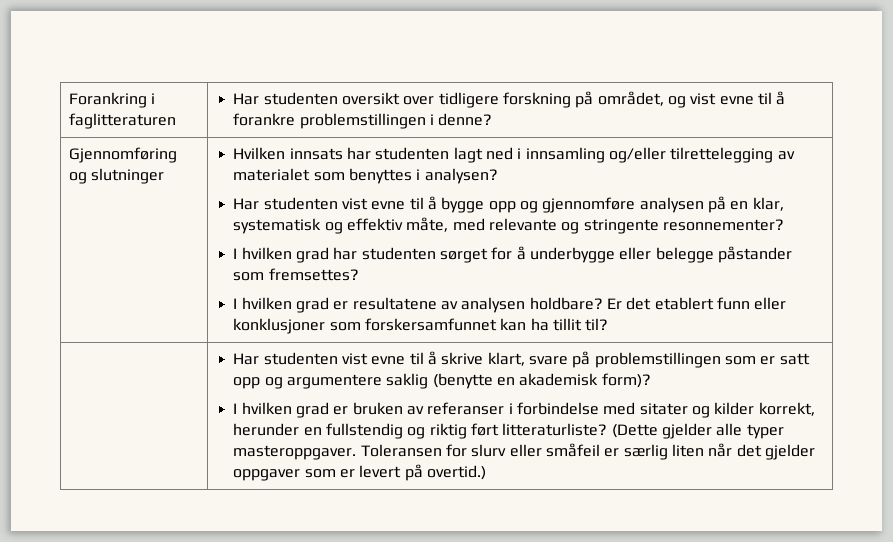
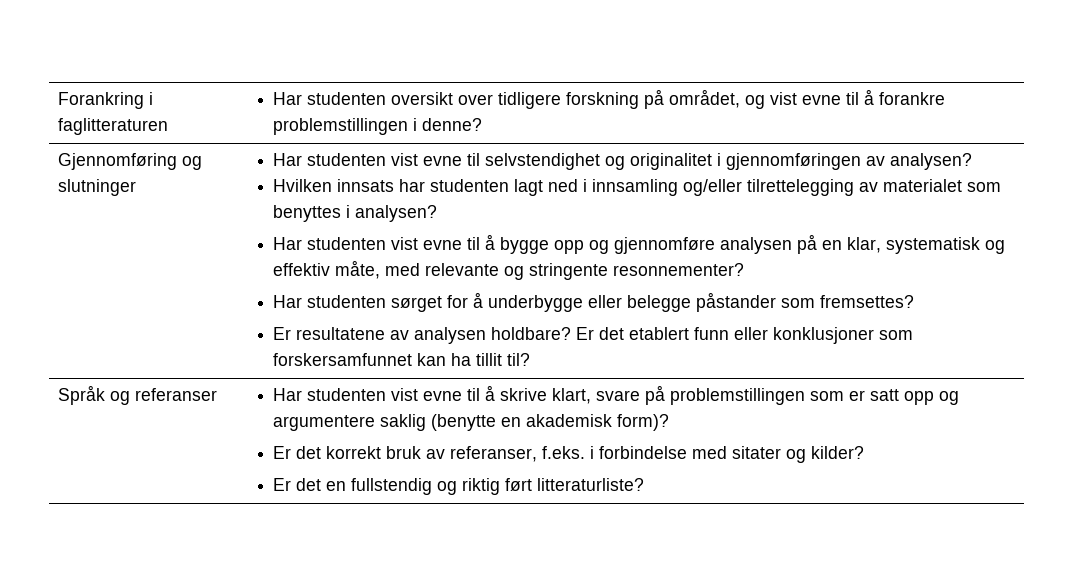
+ Har studenten vist evne til selvstendighet og originalitet i gjennomføringen av analysen?
- I hvilken grad har studenten sørget for å underbygge eller belegge påstander som fremsettes?
+ Har studenten sørget for å underbygge eller belegge påstander som fremsettes?
- I hvilken grad er resultatene av analysen holdbare?
+ Er resultatene av analysen holdbare?
+ Språk og referanser
- I hvilken grad er bruken av referanser i forbindelse med sitater og kilder korrekt, herunder en fullstendig og riktig ført litteraturliste? (Dette gjelder alle typer masteroppgaver. Toleransen for slurv eller småfeil er særlig liten når det gjelder oppgaver som er levert på overtid.)
+ Er det korrekt bruk av referanser, f.eks. i forbindelse med sitater og kilder?
+ Er det en fullstendig og riktig ført litteraturliste?

